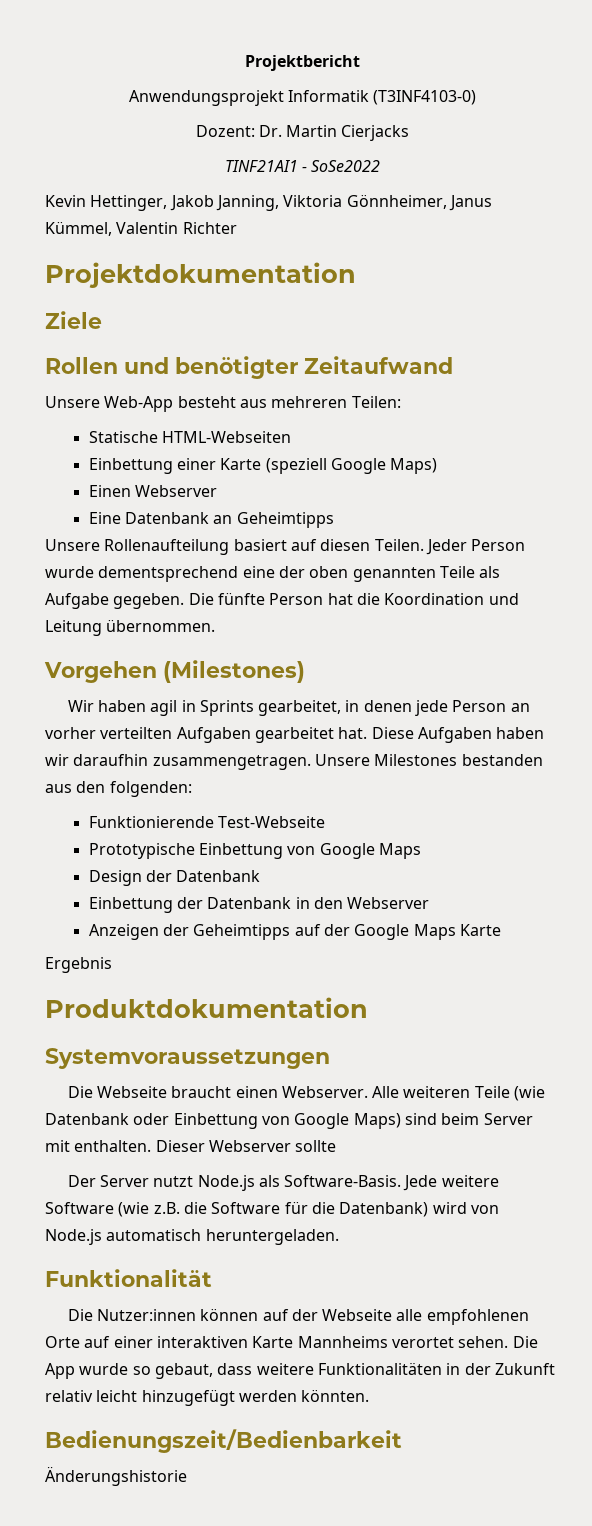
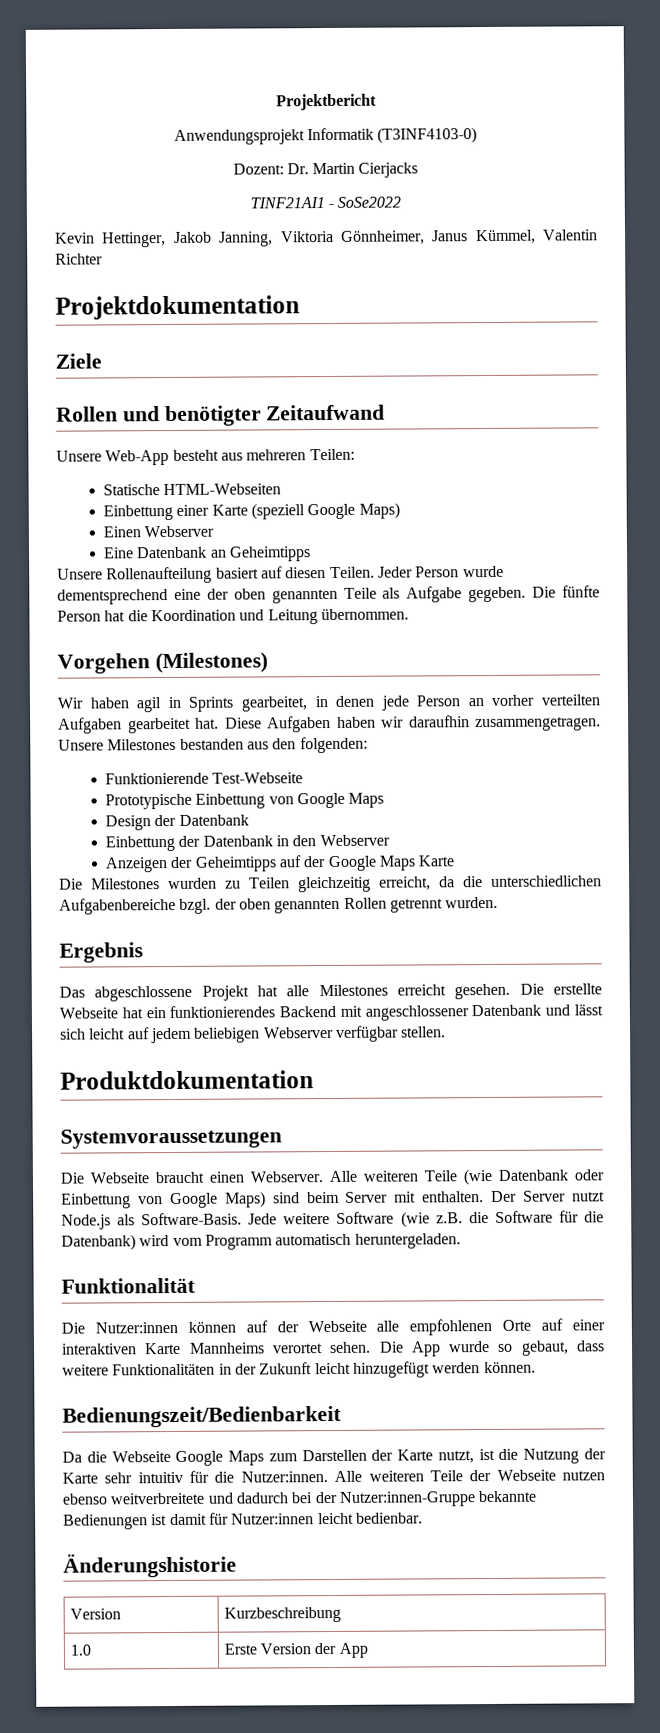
+ Die Milestones wurden zu Teilen gleichzeitig erreicht, da die unterschiedlichen Aufgabenbereiche bzgl. der oben genannten Rollen getrennt wurden.
  Ergebnis
+ Das abgeschlossene Projekt hat alle Milestones erreicht gesehen. Die erstellte Webseite hat ein funktionierendes Backend mit angeschlossener Datenbank und lässt sich leicht auf jedem beliebigen Webserver verfügbar stellen.
- Alle weiteren Teile (wie Datenbank oder Einbettung von Google Maps) sind beim Server mit enthalten. Dieser Webserver sollte
- Der Server nutzt Node.js als Software-Basis.
+ Alle weiteren Teile (wie Datenbank oder Einbettung von Google Maps) sind beim Server mit enthalten. Der Server nutzt Node.js als Software-Basis.
- Jede weitere Software (wie z.B. die Software für die Datenbank) wird von Node.js automatisch heruntergeladen.
+ Jede weitere Software (wie z.B. die Software für die Datenbank) wird vom Programm automatisch heruntergeladen.
- Die App wurde so gebaut, dass weitere Funktionalitäten in der Zukunft relativ leicht hinzugefügt werden könnten.
+ Die App wurde so gebaut, dass weitere Funktionalitäten in der Zukunft leicht hinzugefügt werden können.
+ Da die Webseite Google Maps zum Darstellen der Karte nutzt, ist die Nutzung der Karte sehr intuitiv für die Nutzer:innen. Alle weiteren Teile der Webseite nutzen ebenso weitverbreitete und dadurch bei der Nutzer:innen-Gruppe bekannte Bedienungen ist damit für Nutzer:innen leicht bedienbar.
  Änderungshistorie
+ Version | Kurzbeschreibung
+ 1.0 | Erste Version der App

